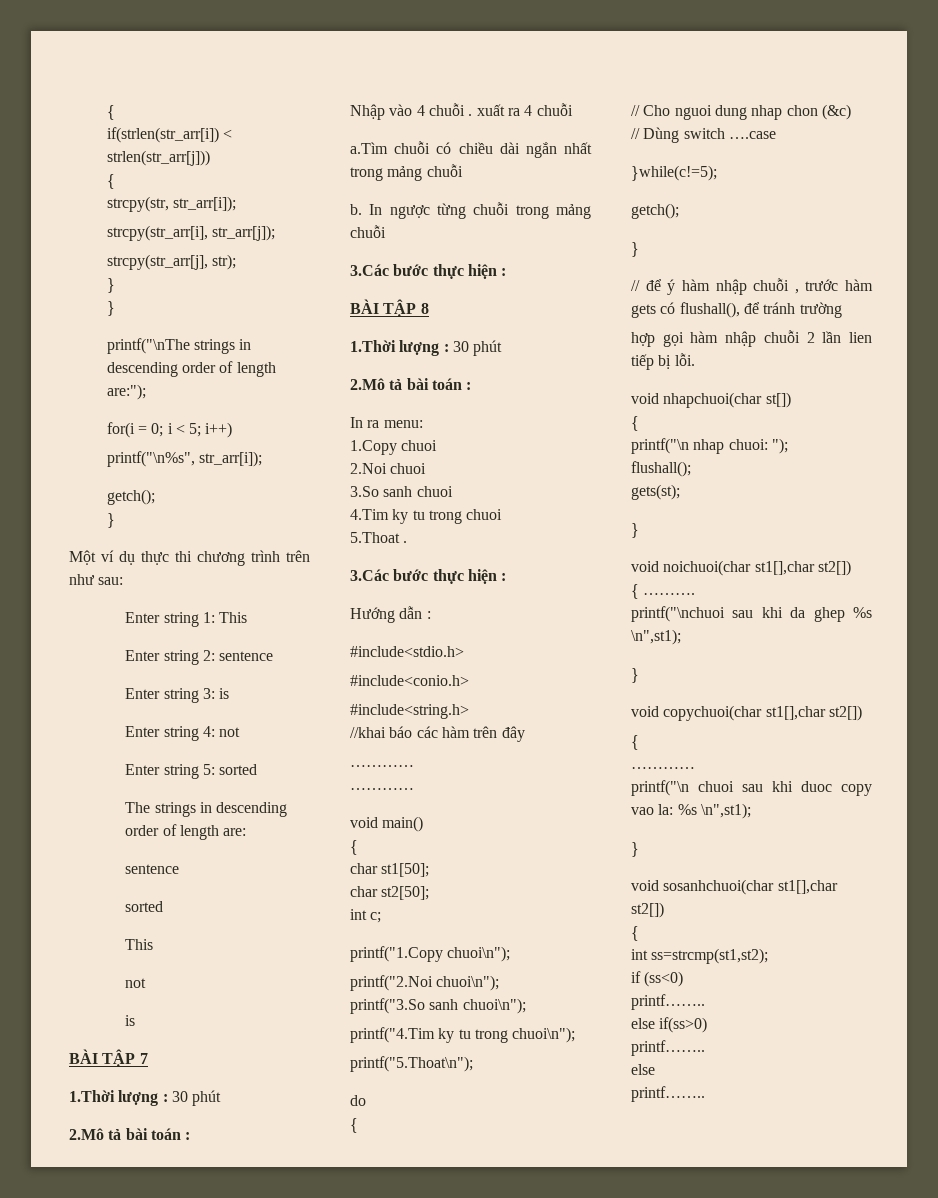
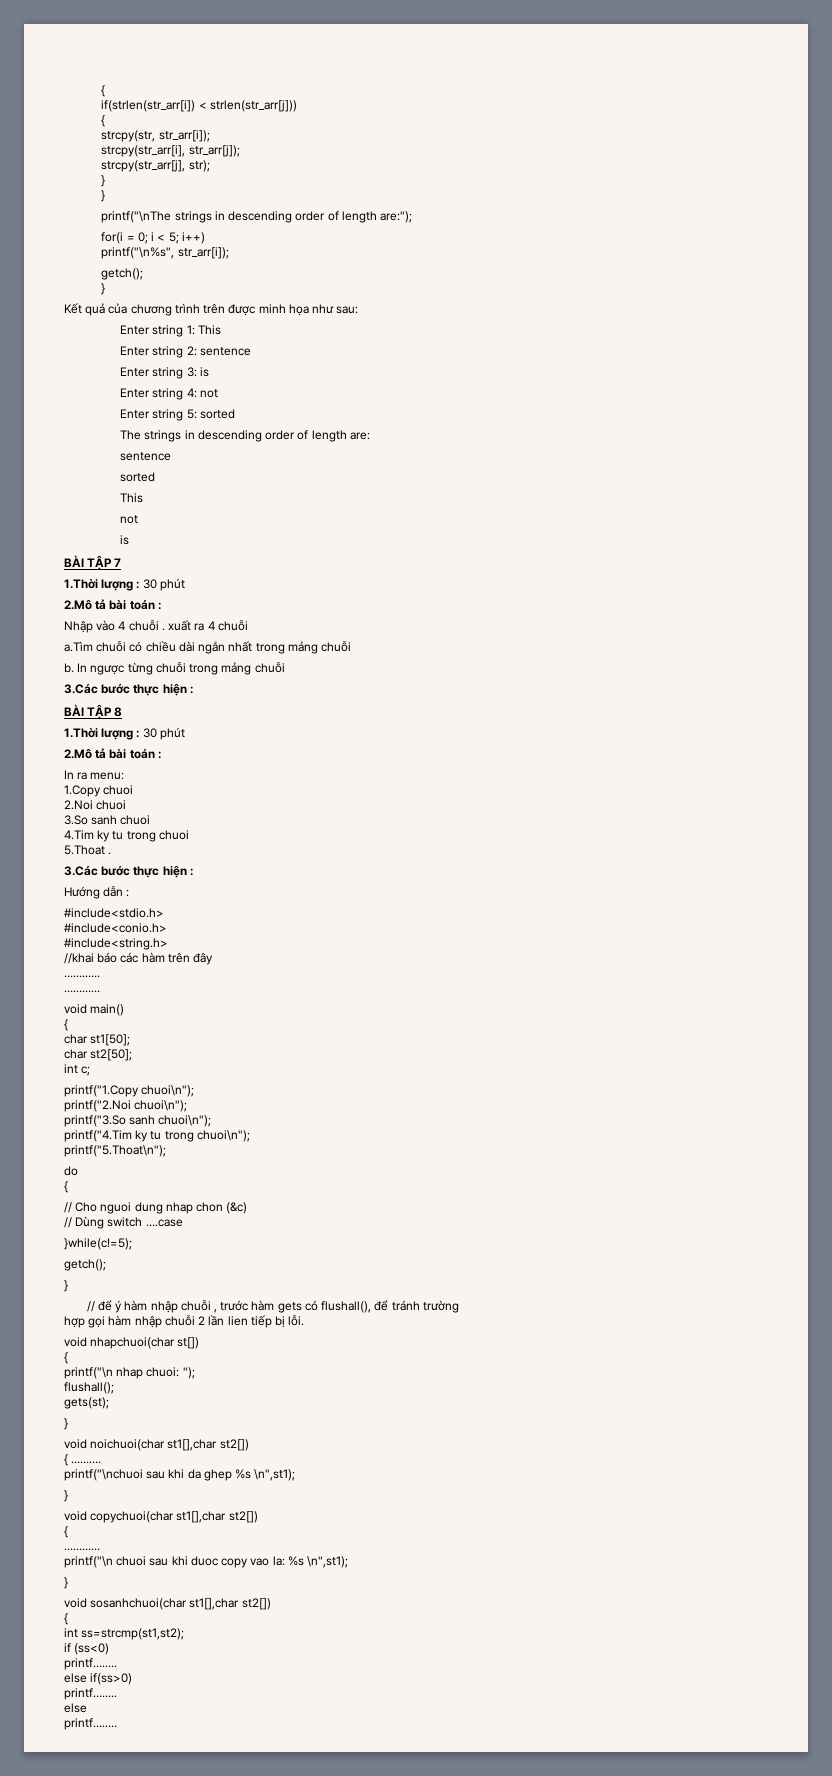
- Một ví dụ thực thi chương trình trên như sau:
+ Kết quả của chương trình trên được minh họa như sau:

